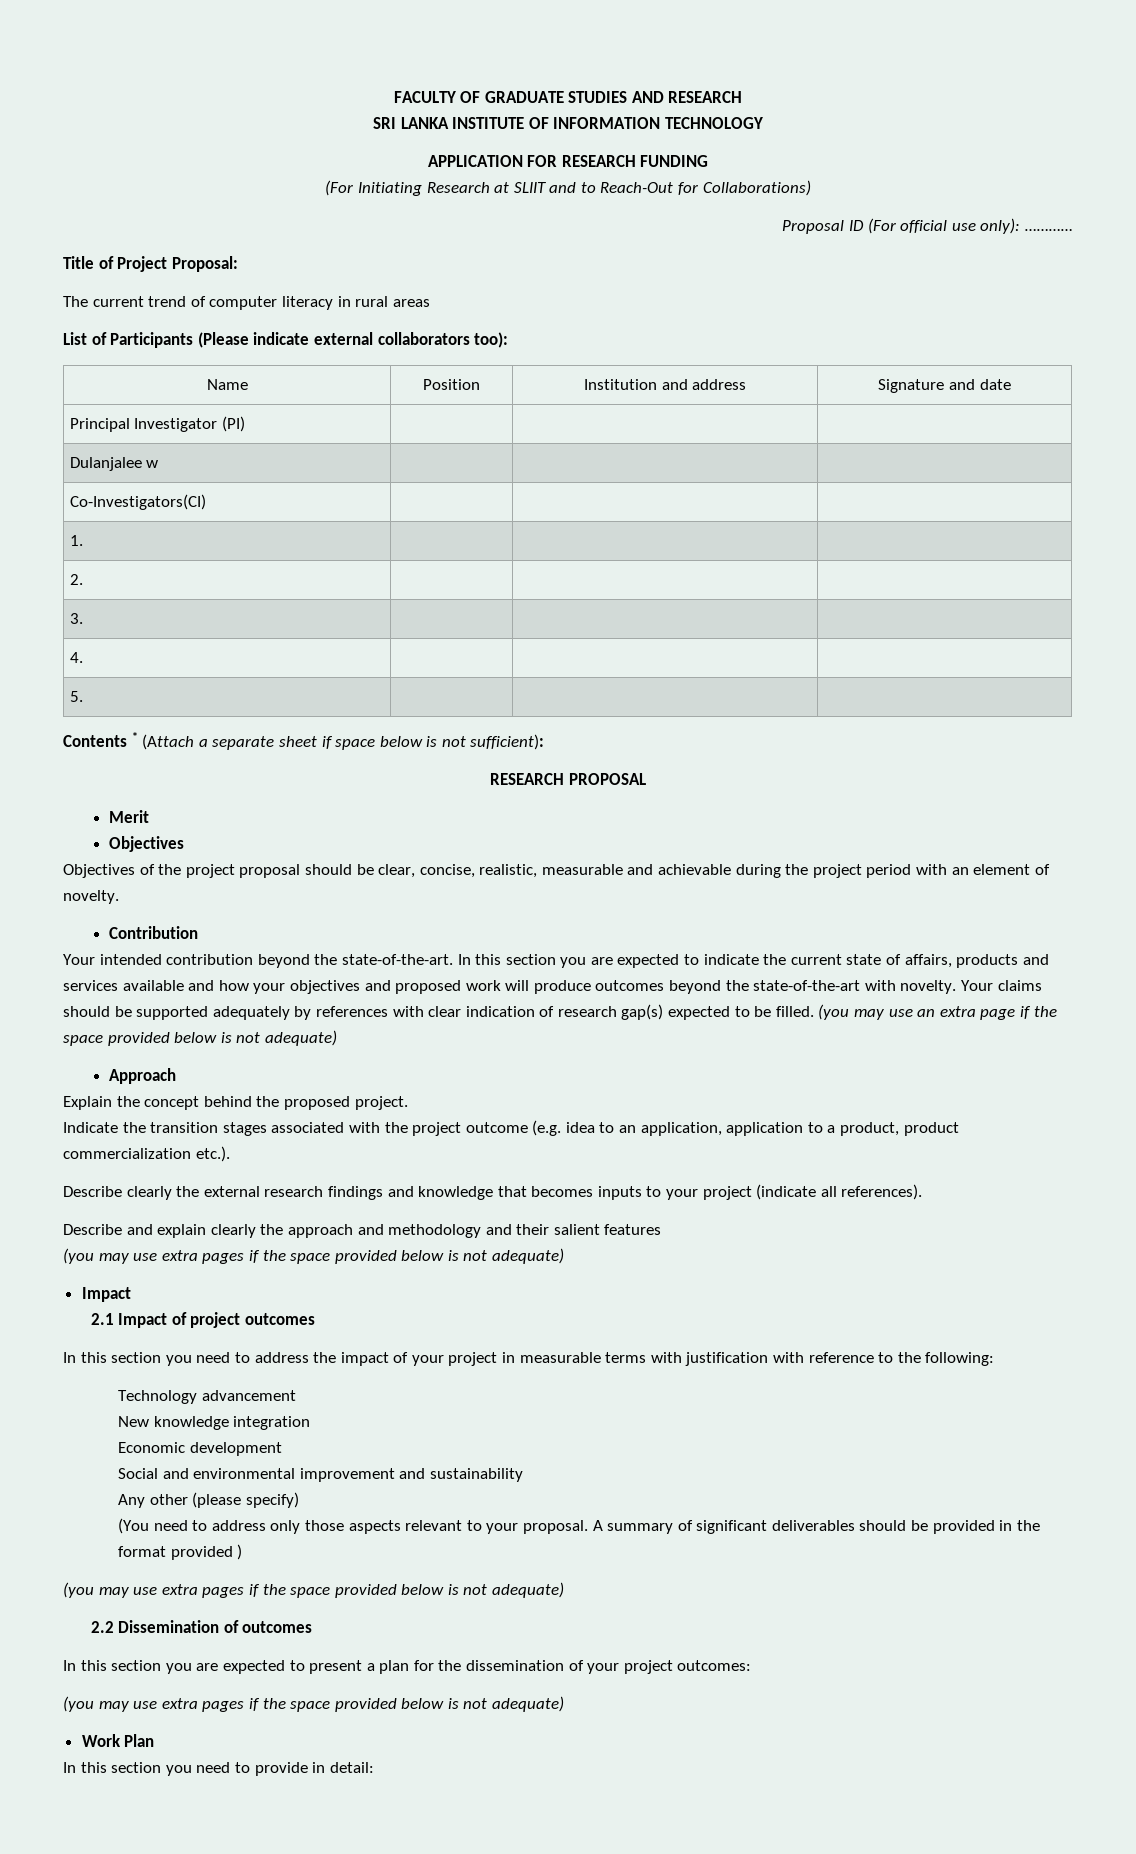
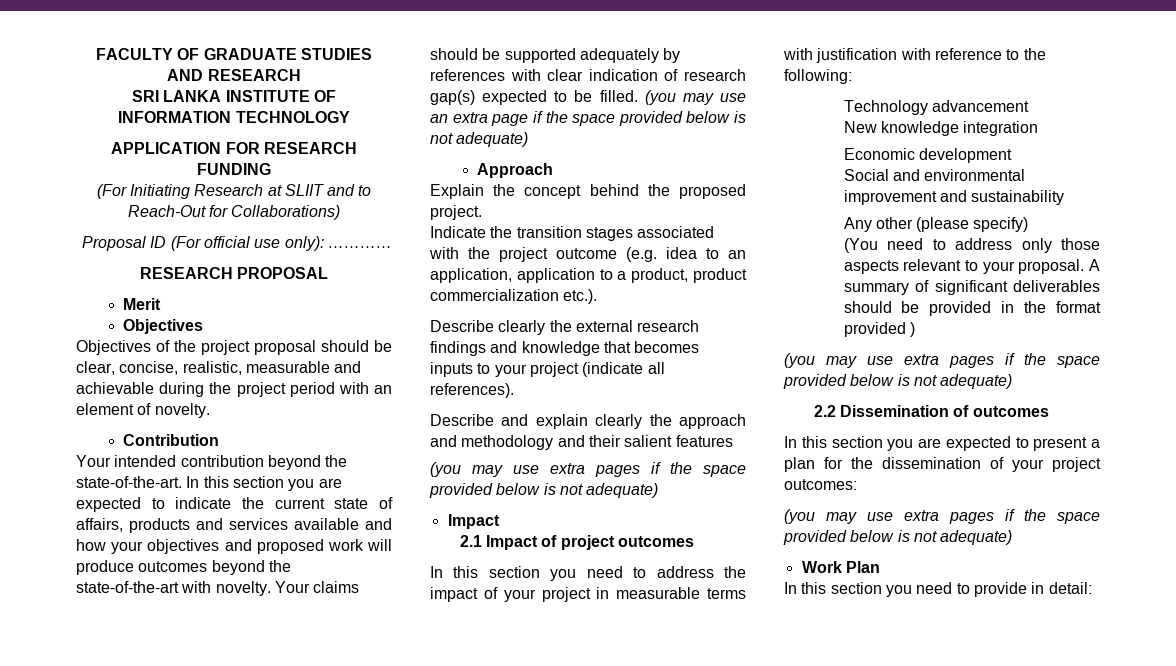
- Title of Project Proposal:
- The current trend of computer literacy in rural areas
- List of Participants (Please indicate external collaborators too):
- Name | Position | Institution and address | Signature and date
- Principal Investigator (PI) | | |
- Dulanjalee w | | |
- Co-Investigators(CI) | | |
- 1. | | |
- 2. | | |
- 3. | | |
- 4. | | |
- 5. | | |
- Contents * (Attach a separate sheet if space below is not sufficient):

